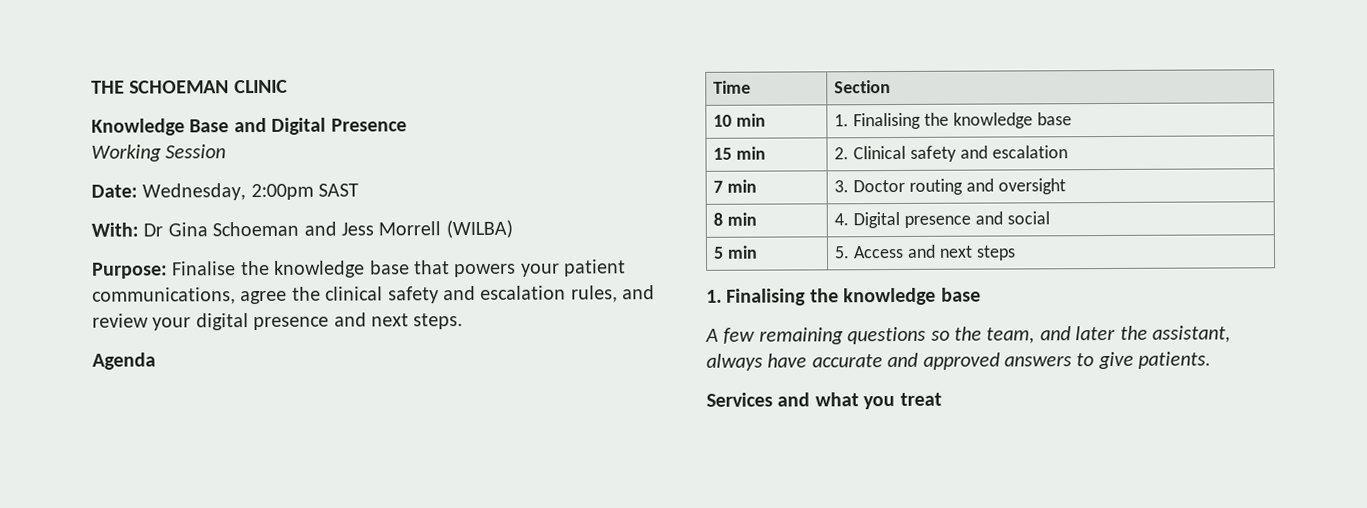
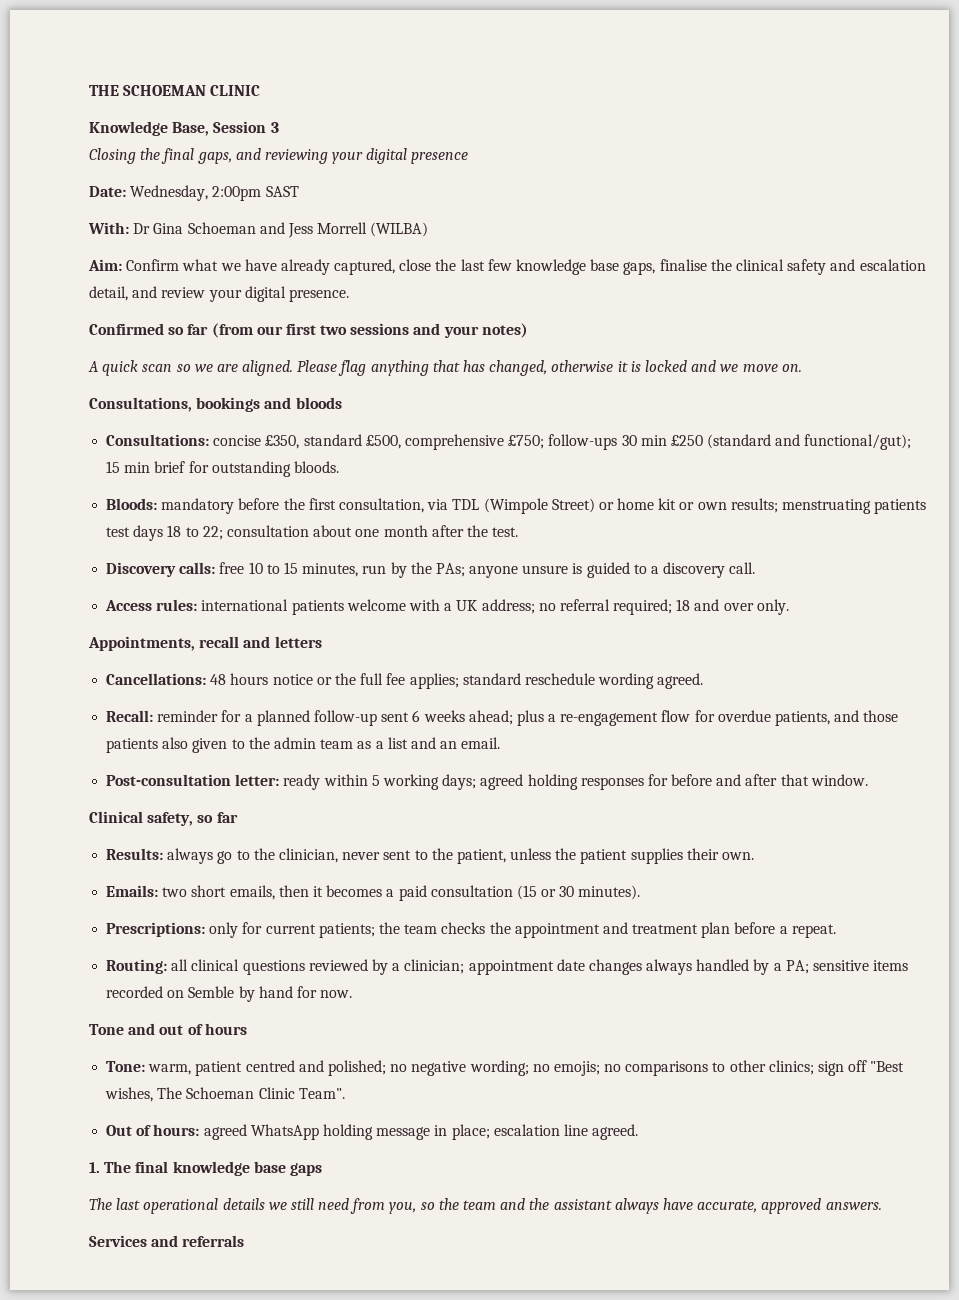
- Knowledge Base and Digital Presence
- Working Session
+ Knowledge Base, Session 3
+ Closing the final gaps, and reviewing your digital presence
- Purpose: Finalise the knowledge base that powers your patient communications, agree the clinical safety and escalation rules, and review your digital presence and next steps.
- Agenda
- Time | Section
- 10 min | 1. Finalising the knowledge base
- 15 min | 2. Clinical safety and escalation
- 7 min | 3. Doctor routing and oversight
- 8 min | 4. Digital presence and social
- 5 min | 5. Access and next steps
- 1. Finalising the knowledge base
- A few remaining questions so the team, and later the assistant, always have accurate and approved answers to give patients.
+ Aim: Confirm what we have already captured, close the last few knowledge base gaps, finalise the clinical safety and escalation detail, and review your digital presence.
+ Confirmed so far (from our first two sessions and your notes)
+ A quick scan so we are aligned. Please flag anything that has changed, otherwise it is locked and we move on.
+ Consultations, bookings and bloods
+ Consultations: concise £350, standard £500, comprehensive £750; follow-ups 30 min £250 (standard and functional/gut); 15 min brief for outstanding bloods.
+ Bloods: mandatory before the first consultation, via TDL (Wimpole Street) or home kit or own results; menstruating patients test days 18 to 22; consultation about one month after the test.
+ Discovery calls: free 10 to 15 minutes, run by the PAs; anyone unsure is guided to a discovery call.
+ Access rules: international patients welcome with a UK address; no referral required; 18 and over only.
+ Appointments, recall and letters
+ Cancellations: 48 hours notice or the full fee applies; standard reschedule wording agreed.
+ Recall: reminder for a planned follow-up sent 6 weeks ahead; plus a re-engagement flow for overdue patients, and those patients also given to the admin team as a list and an email.
+ Post-consultation letter: ready within 5 working days; agreed holding responses for before and after that window.
+ Clinical safety, so far
+ Results: always go to the clinician, never sent to the patient, unless the patient supplies their own.
+ Emails: two short emails, then it becomes a paid consultation (15 or 30 minutes).
+ Prescriptions: only for current patients; the team checks the appointment and treatment plan before a repeat.
+ Routing: all clinical questions reviewed by a clinician; appointment date changes always handled by a PA; sensitive items recorded on Semble by hand for now.
+ Tone and out of hours
+ Tone: warm, patient centred and polished; no negative wording; no emojis; no comparisons to other clinics; sign off "Best wishes, The Schoeman Clinic Team".
+ Out of hours: agreed WhatsApp holding message in place; escalation line agreed.
+ 1. The final knowledge base gaps
+ The last operational details we still need from you, so the team and the assistant always have accurate, approved answers.
- Services and what you treat
+ Services and referrals

